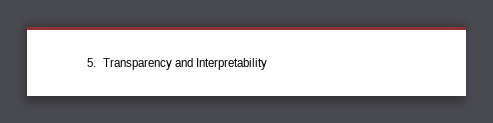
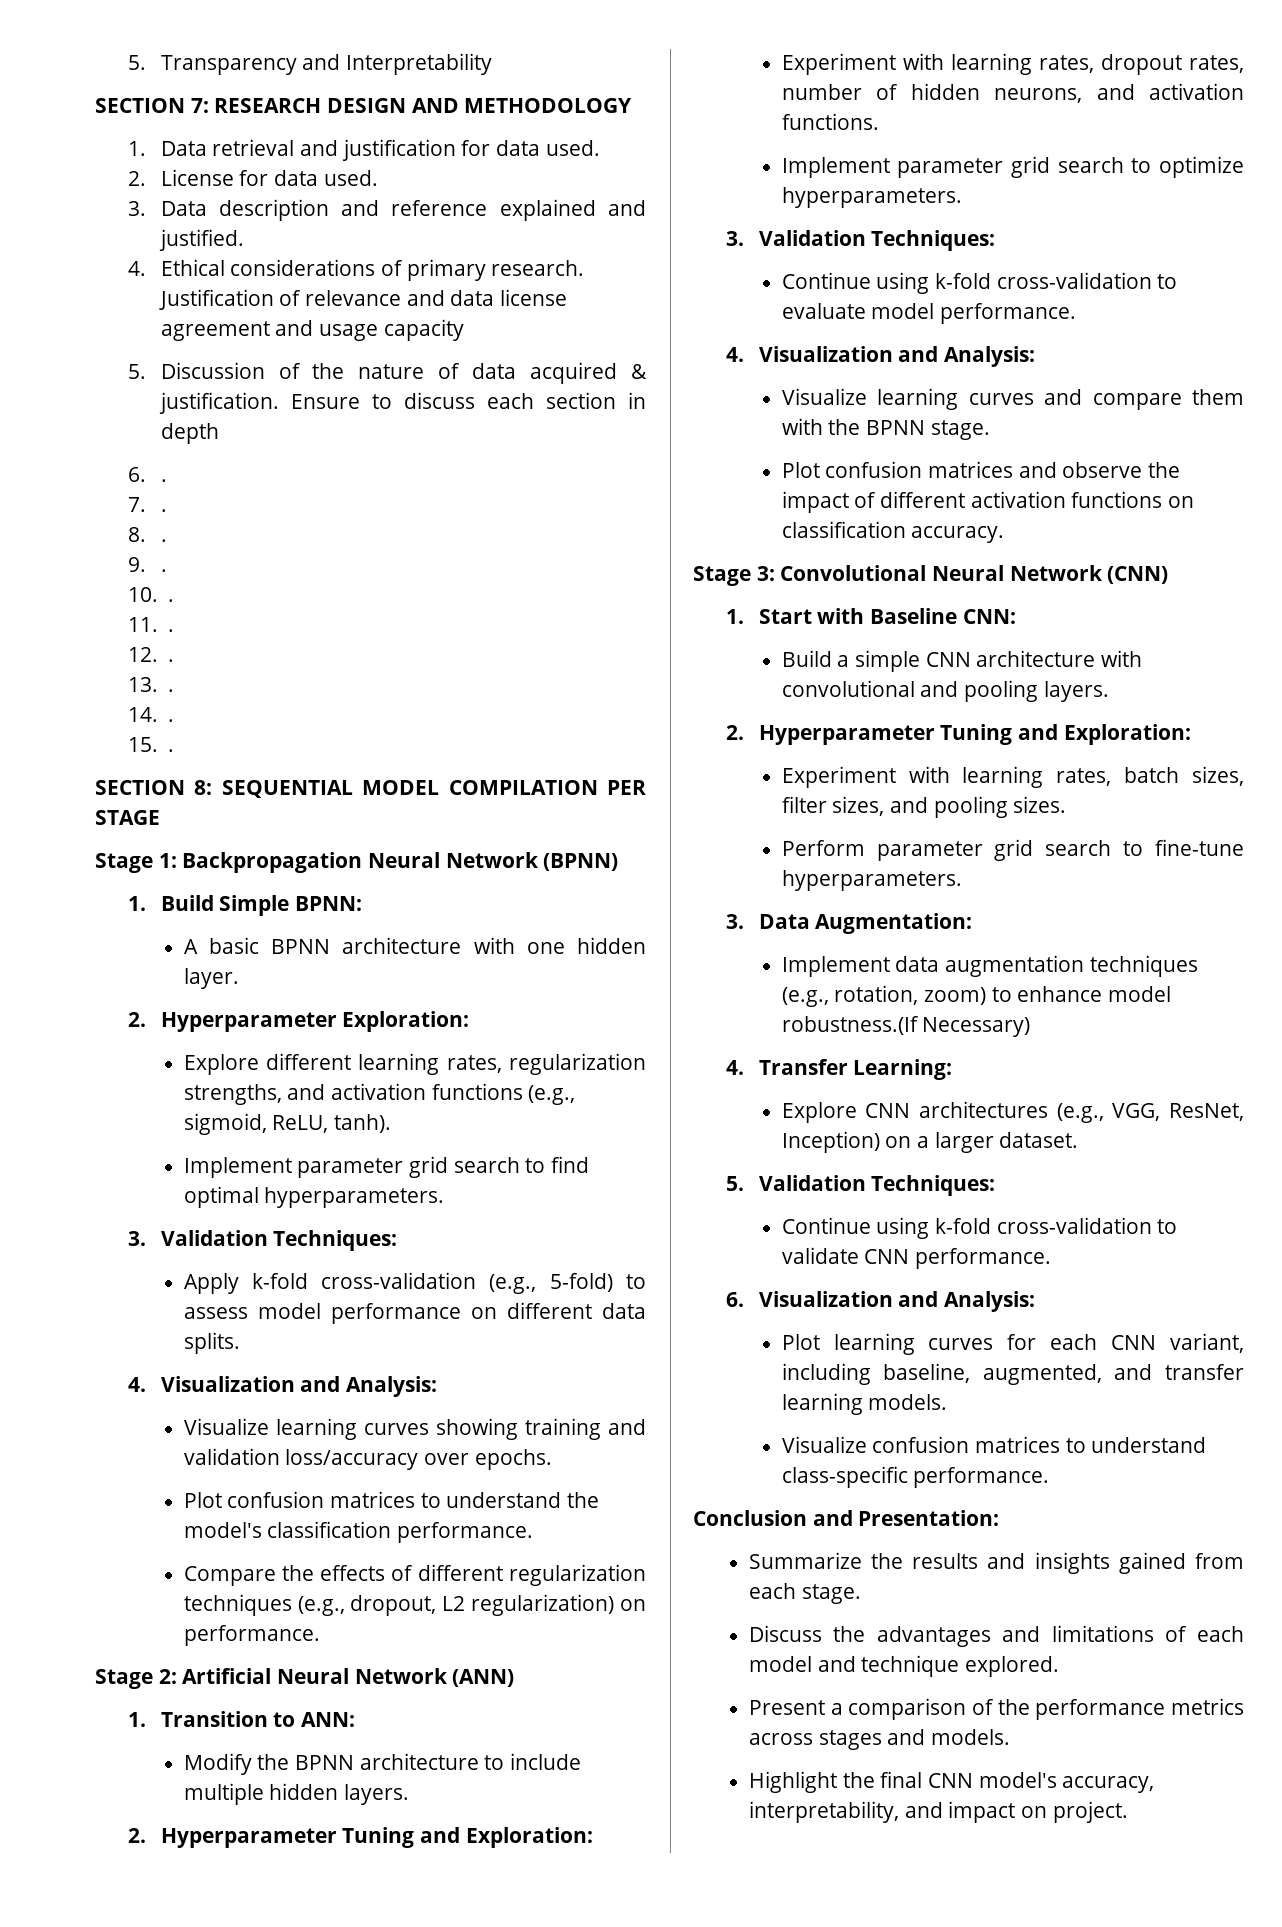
+ SECTION 7: RESEARCH DESIGN AND METHODOLOGY
+ 1. Data retrieval and justification for data used.
+ 2. License for data used.
+ 3. Data description and reference explained and justified.
+ 4. Ethical considerations of primary research. Justification of relevance and data license agreement and usage capacity
+ 5. Discussion of the nature of data acquired & justification. Ensure to discuss each section in depth
+ 6. .
+ 7. .
+ 8. .
+ 9. .
+ 10. .
+ 11. .
+ 12. .
+ 13. .
+ 14. .
+ 15. .
+ SECTION 8: SEQUENTIAL MODEL COMPILATION PER STAGE
+ Stage 1: Backpropagation Neural Network (BPNN)
+ 1. Build Simple BPNN:
+ A basic BPNN architecture with one hidden layer.
+ 2. Hyperparameter Exploration:
+ Explore different learning rates, regularization strengths, and activation functions (e.g., sigmoid, ReLU, tanh).
+ Implement parameter grid search to find optimal hyperparameters.
+ 3. Validation Techniques:
+ Apply k-fold cross-validation (e.g., 5-fold) to assess model performance on different data splits.
+ 4. Visualization and Analysis:
+ Visualize learning curves showing training and validation loss/accuracy over epochs.
+ Plot confusion matrices to understand the model's classification performance.
+ Compare the effects of different regularization techniques (e.g., dropout, L2 regularization) on performance.
+ Stage 2: Artificial Neural Network (ANN)
+ 1. Transition to ANN:
+ Modify the BPNN architecture to include multiple hidden layers.
+ 2. Hyperparameter Tuning and Exploration:
+ Experiment with learning rates, dropout rates, number of hidden neurons, and activation functions.
+ Implement parameter grid search to optimize hyperparameters.
+ 3. Validation Techniques:
+ Continue using k-fold cross-validation to evaluate model performance.
+ 4. Visualization and Analysis:
+ Visualize learning curves and compare them with the BPNN stage.
+ Plot confusion matrices and observe the impact of different activation functions on classification accuracy.
+ Stage 3: Convolutional Neural Network (CNN)
+ 1. Start with Baseline CNN:
+ Build a simple CNN architecture with convolutional and pooling layers.
+ 2. Hyperparameter Tuning and Exploration:
+ Experiment with learning rates, batch sizes, filter sizes, and pooling sizes.
+ Perform parameter grid search to fine-tune hyperparameters.
+ 3. Data Augmentation:
+ Implement data augmentation techniques (e.g., rotation, zoom) to enhance model robustness.(If Necessary)
+ 4. Transfer Learning:
+ Explore CNN architectures (e.g., VGG, ResNet, Inception) on a larger dataset.
+ 5. Validation Techniques:
+ Continue using k-fold cross-validation to validate CNN performance.
+ 6. Visualization and Analysis:
+ Plot learning curves for each CNN variant, including baseline, augmented, and transfer learning models.
+ Visualize confusion matrices to understand class-specific performance.
+ Conclusion and Presentation:
+ Summarize the results and insights gained from each stage.
+ Discuss the advantages and limitations of each model and technique explored.
+ Present a comparison of the performance metrics across stages and models.
+ Highlight the final CNN model's accuracy, interpretability, and impact on project.

